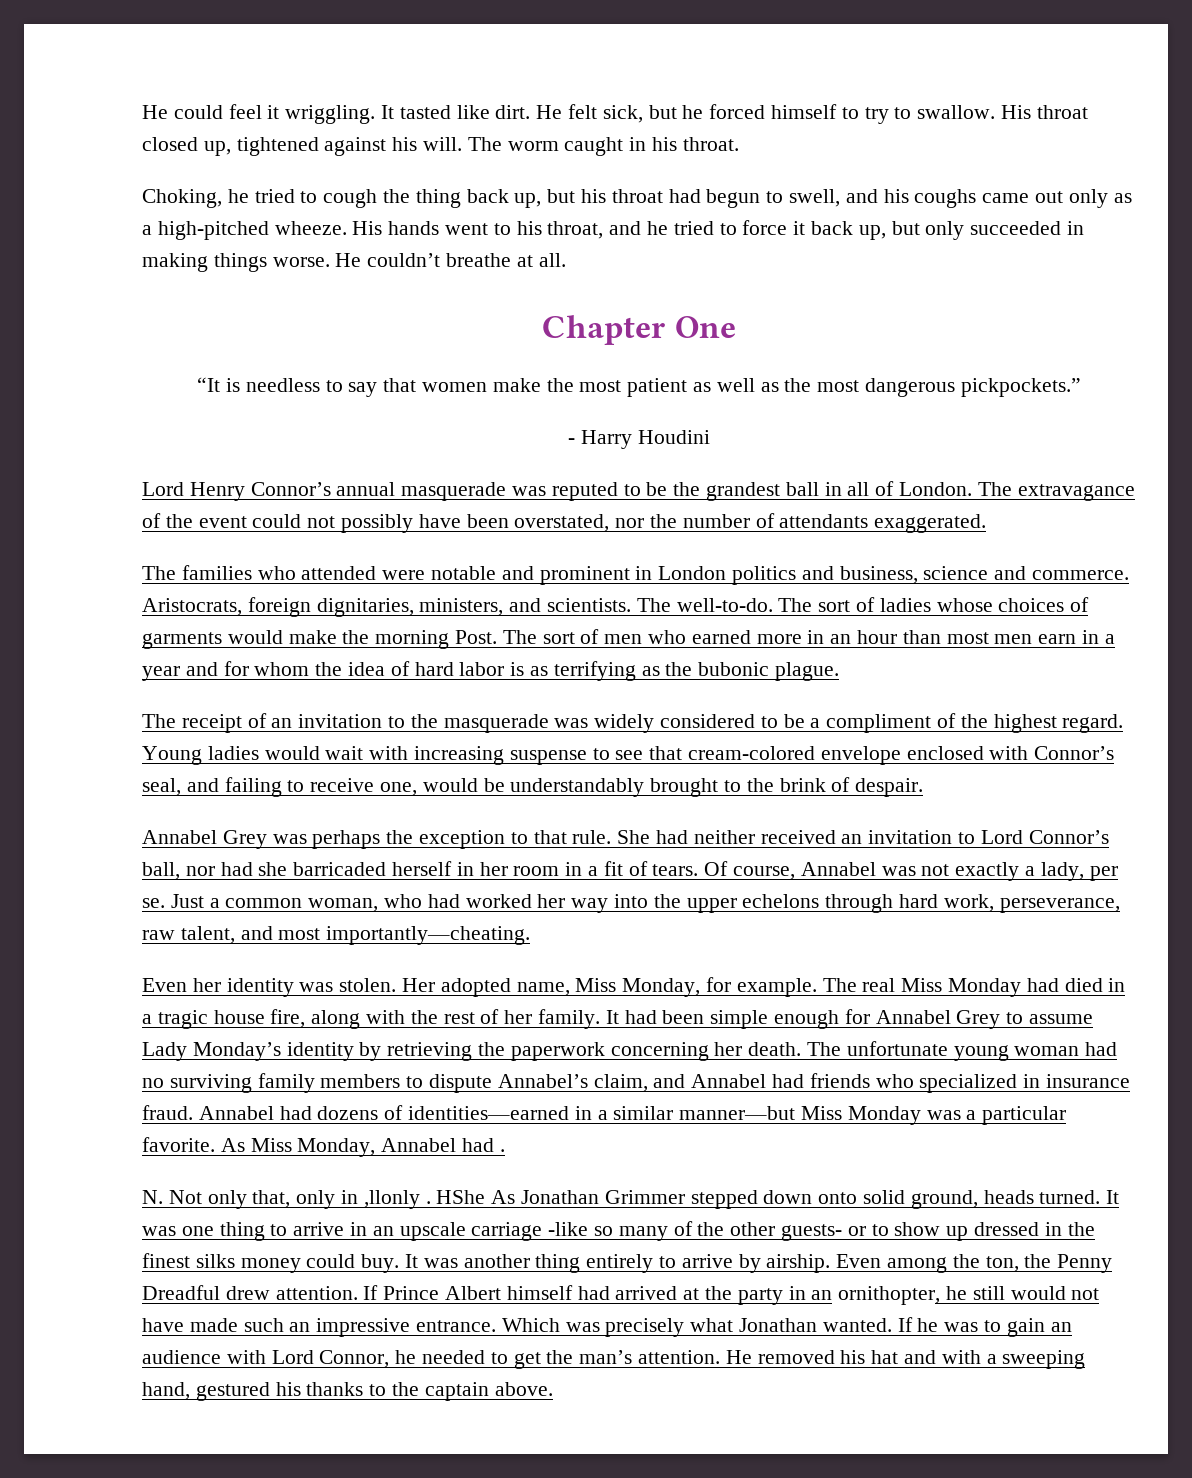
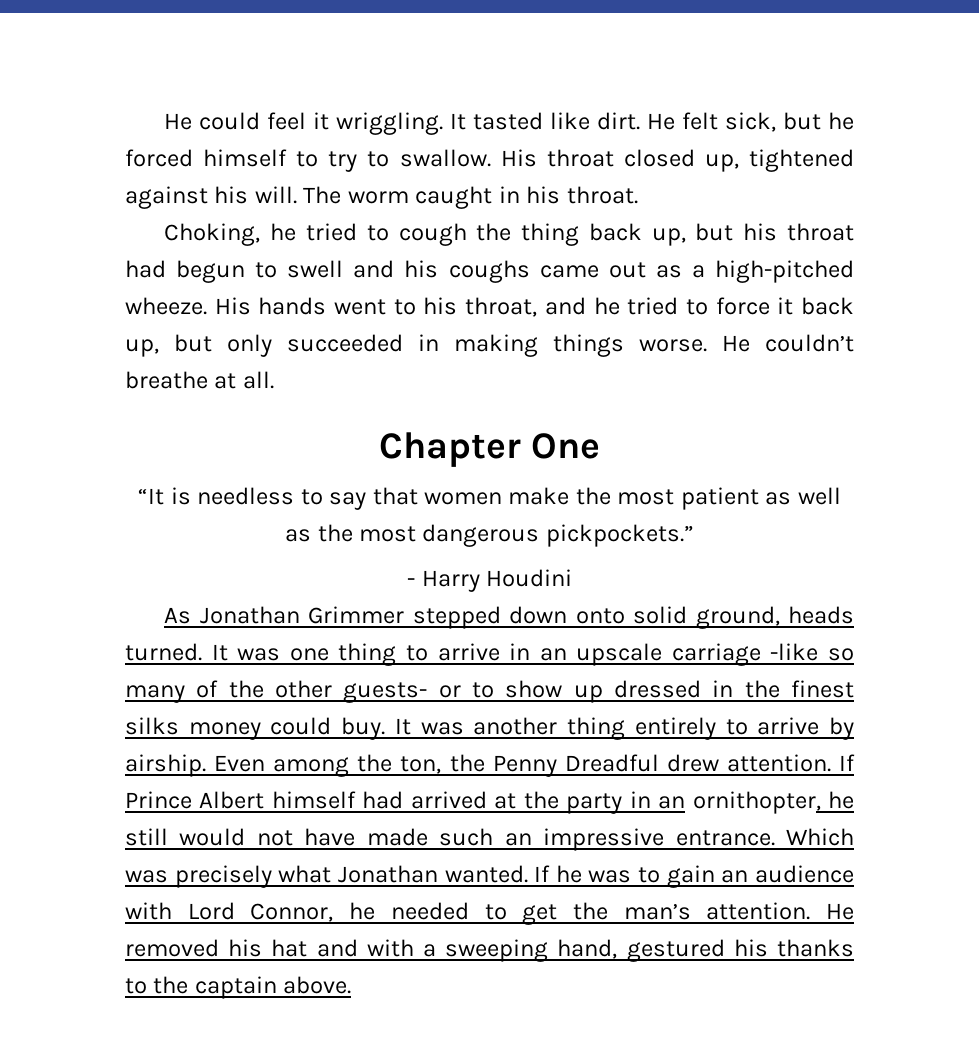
- Choking, he tried to cough the thing back up, but his throat had begun to swell, and his coughs came out only as a high-pitched wheeze.
+ Choking, he tried to cough the thing back up, but his throat had begun to swell and his coughs came out as a high-pitched wheeze.
- Lord Henry Connor’s annual masquerade was reputed to be the grandest ball in all of London. The extravagance of the event could not possibly have been overstated, nor the number of attendants exaggerated.
- The families who attended were notable and prominent in London politics and business, science and commerce. Aristocrats, foreign dignitaries, ministers, and scientists. The well-to-do. The sort of ladies whose choices of garments would make the morning Post. The sort of men who earned more in an hour than most men earn in a year and for whom the idea of hard labor is as terrifying as the bubonic plague.
- The receipt of an invitation to the masquerade was widely considered to be a compliment of the highest regard. Young ladies would wait with increasing suspense to see that cream-colored envelope enclosed with Connor’s seal, and failing to receive one, would be understandably brought to the brink of despair.
- Annabel Grey was perhaps the exception to that rule. She had neither received an invitation to Lord Connor’s ball, nor had she barricaded herself in her room in a fit of tears. Of course, Annabel was not exactly a lady, per se. Just a common woman, who had worked her way into the upper echelons through hard work, perseverance, raw talent, and most importantly—cheating.
- Even her identity was stolen. Her adopted name, Miss Monday, for example. The real Miss Monday had died in a tragic house fire, along with the rest of her family. It had been simple enough for Annabel Grey to assume Lady Monday’s identity by retrieving the paperwork concerning her death. The unfortunate young woman had no surviving family members to dispute Annabel’s claim, and Annabel had friends who specialized in insurance fraud. Annabel had dozens of identities—earned in a similar manner—but Miss Monday was a particular favorite. As Miss Monday, Annabel had .
- N. Not only that, only in ,llonly . HShe As Jonathan Grimmer stepped down onto solid ground, heads turned.
+ As Jonathan Grimmer stepped down onto solid ground, heads turned.

